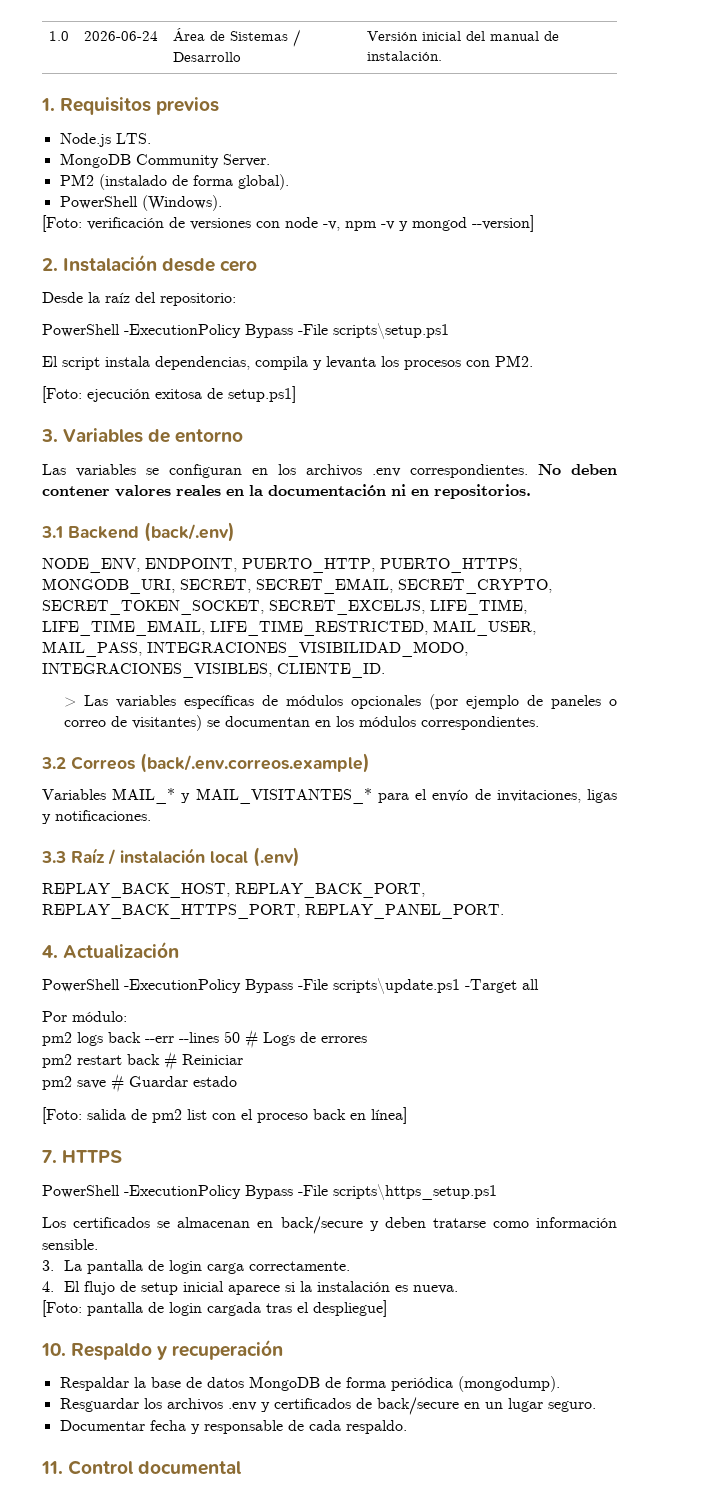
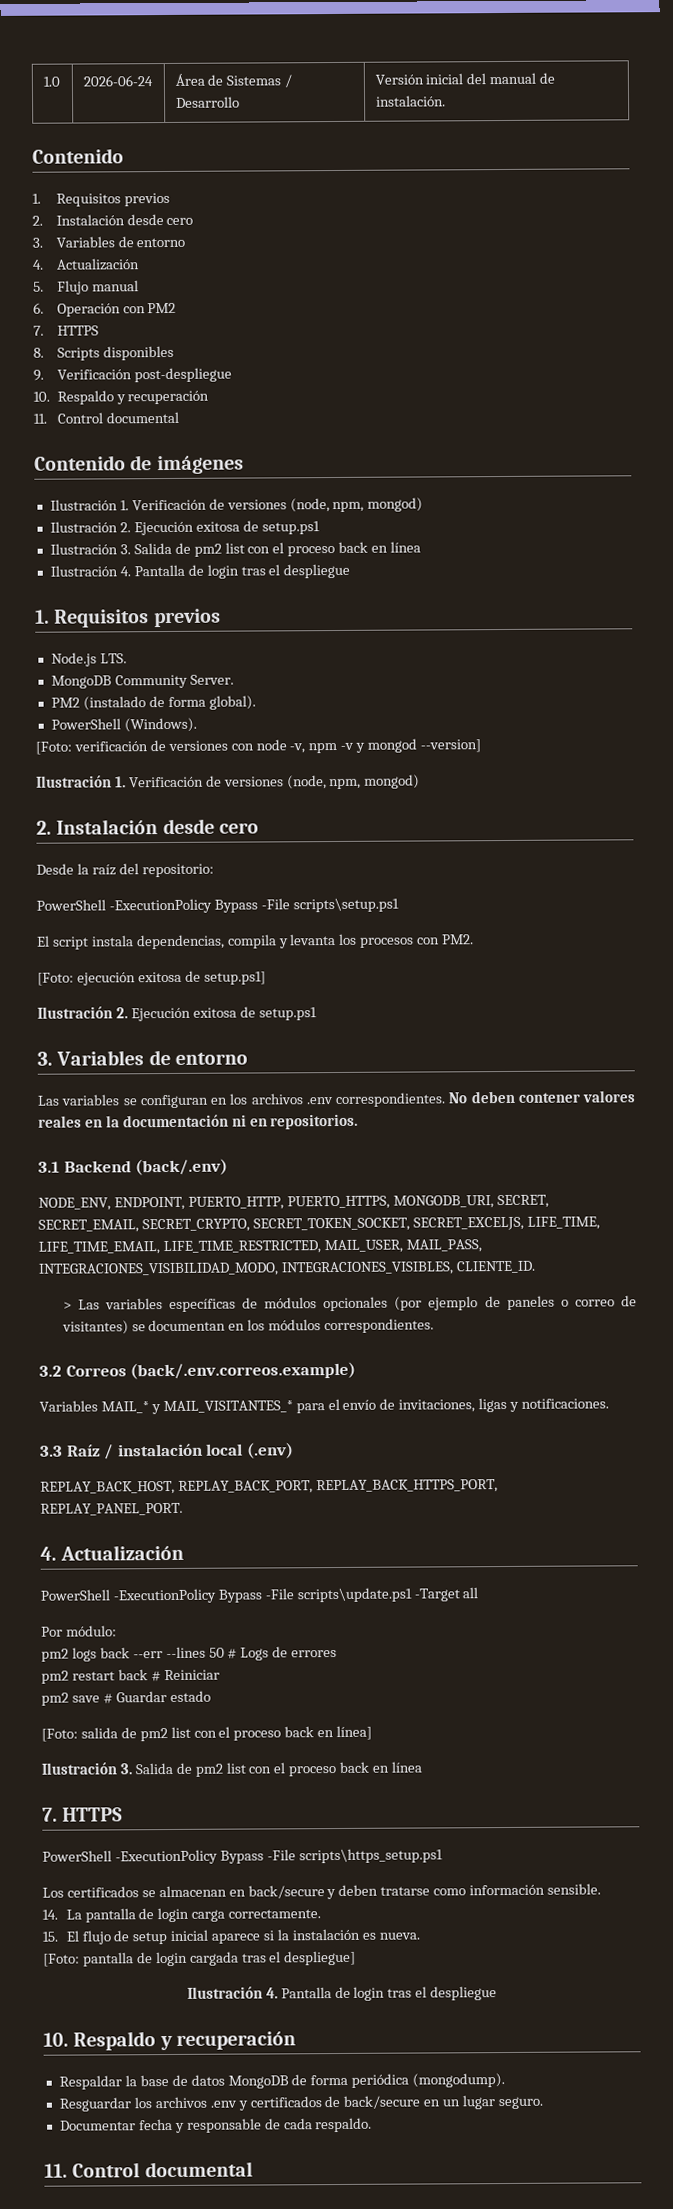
  1.0 | 2026-06-24 | Área de Sistemas / Desarrollo | Versión inicial del manual de instalación.
+ Contenido
+ 1. Requisitos previos
+ 2. Instalación desde cero
+ 3. Variables de entorno
+ 4. Actualización
+ 5. Flujo manual
+ 6. Operación con PM2
+ 7. HTTPS
+ 8. Scripts disponibles
+ 9. Verificación post-despliegue
+ 10. Respaldo y recuperación
+ 11. Control documental
+ Contenido de imágenes
+ Ilustración 1. Verificación de versiones (node, npm, mongod)
+ Ilustración 2. Ejecución exitosa de setup.ps1
+ Ilustración 3. Salida de pm2 list con el proceso back en línea
+ Ilustración 4. Pantalla de login tras el despliegue
  [Foto: verificación de versiones con node -v, npm -v y mongod --version]
+ Ilustración 1. Verificación de versiones (node, npm, mongod)
  [Foto: ejecución exitosa de setup.ps1]
+ Ilustración 2. Ejecución exitosa de setup.ps1
  [Foto: salida de pm2 list con el proceso back en línea]
+ Ilustración 3. Salida de pm2 list con el proceso back en línea
- 3. La pantalla de login carga correctamente.
+ 14. La pantalla de login carga correctamente.
- 4. El flujo de setup inicial aparece si la instalación es nueva.
+ 15. El flujo de setup inicial aparece si la instalación es nueva.
  [Foto: pantalla de login cargada tras el despliegue]
+ Ilustración 4. Pantalla de login tras el despliegue

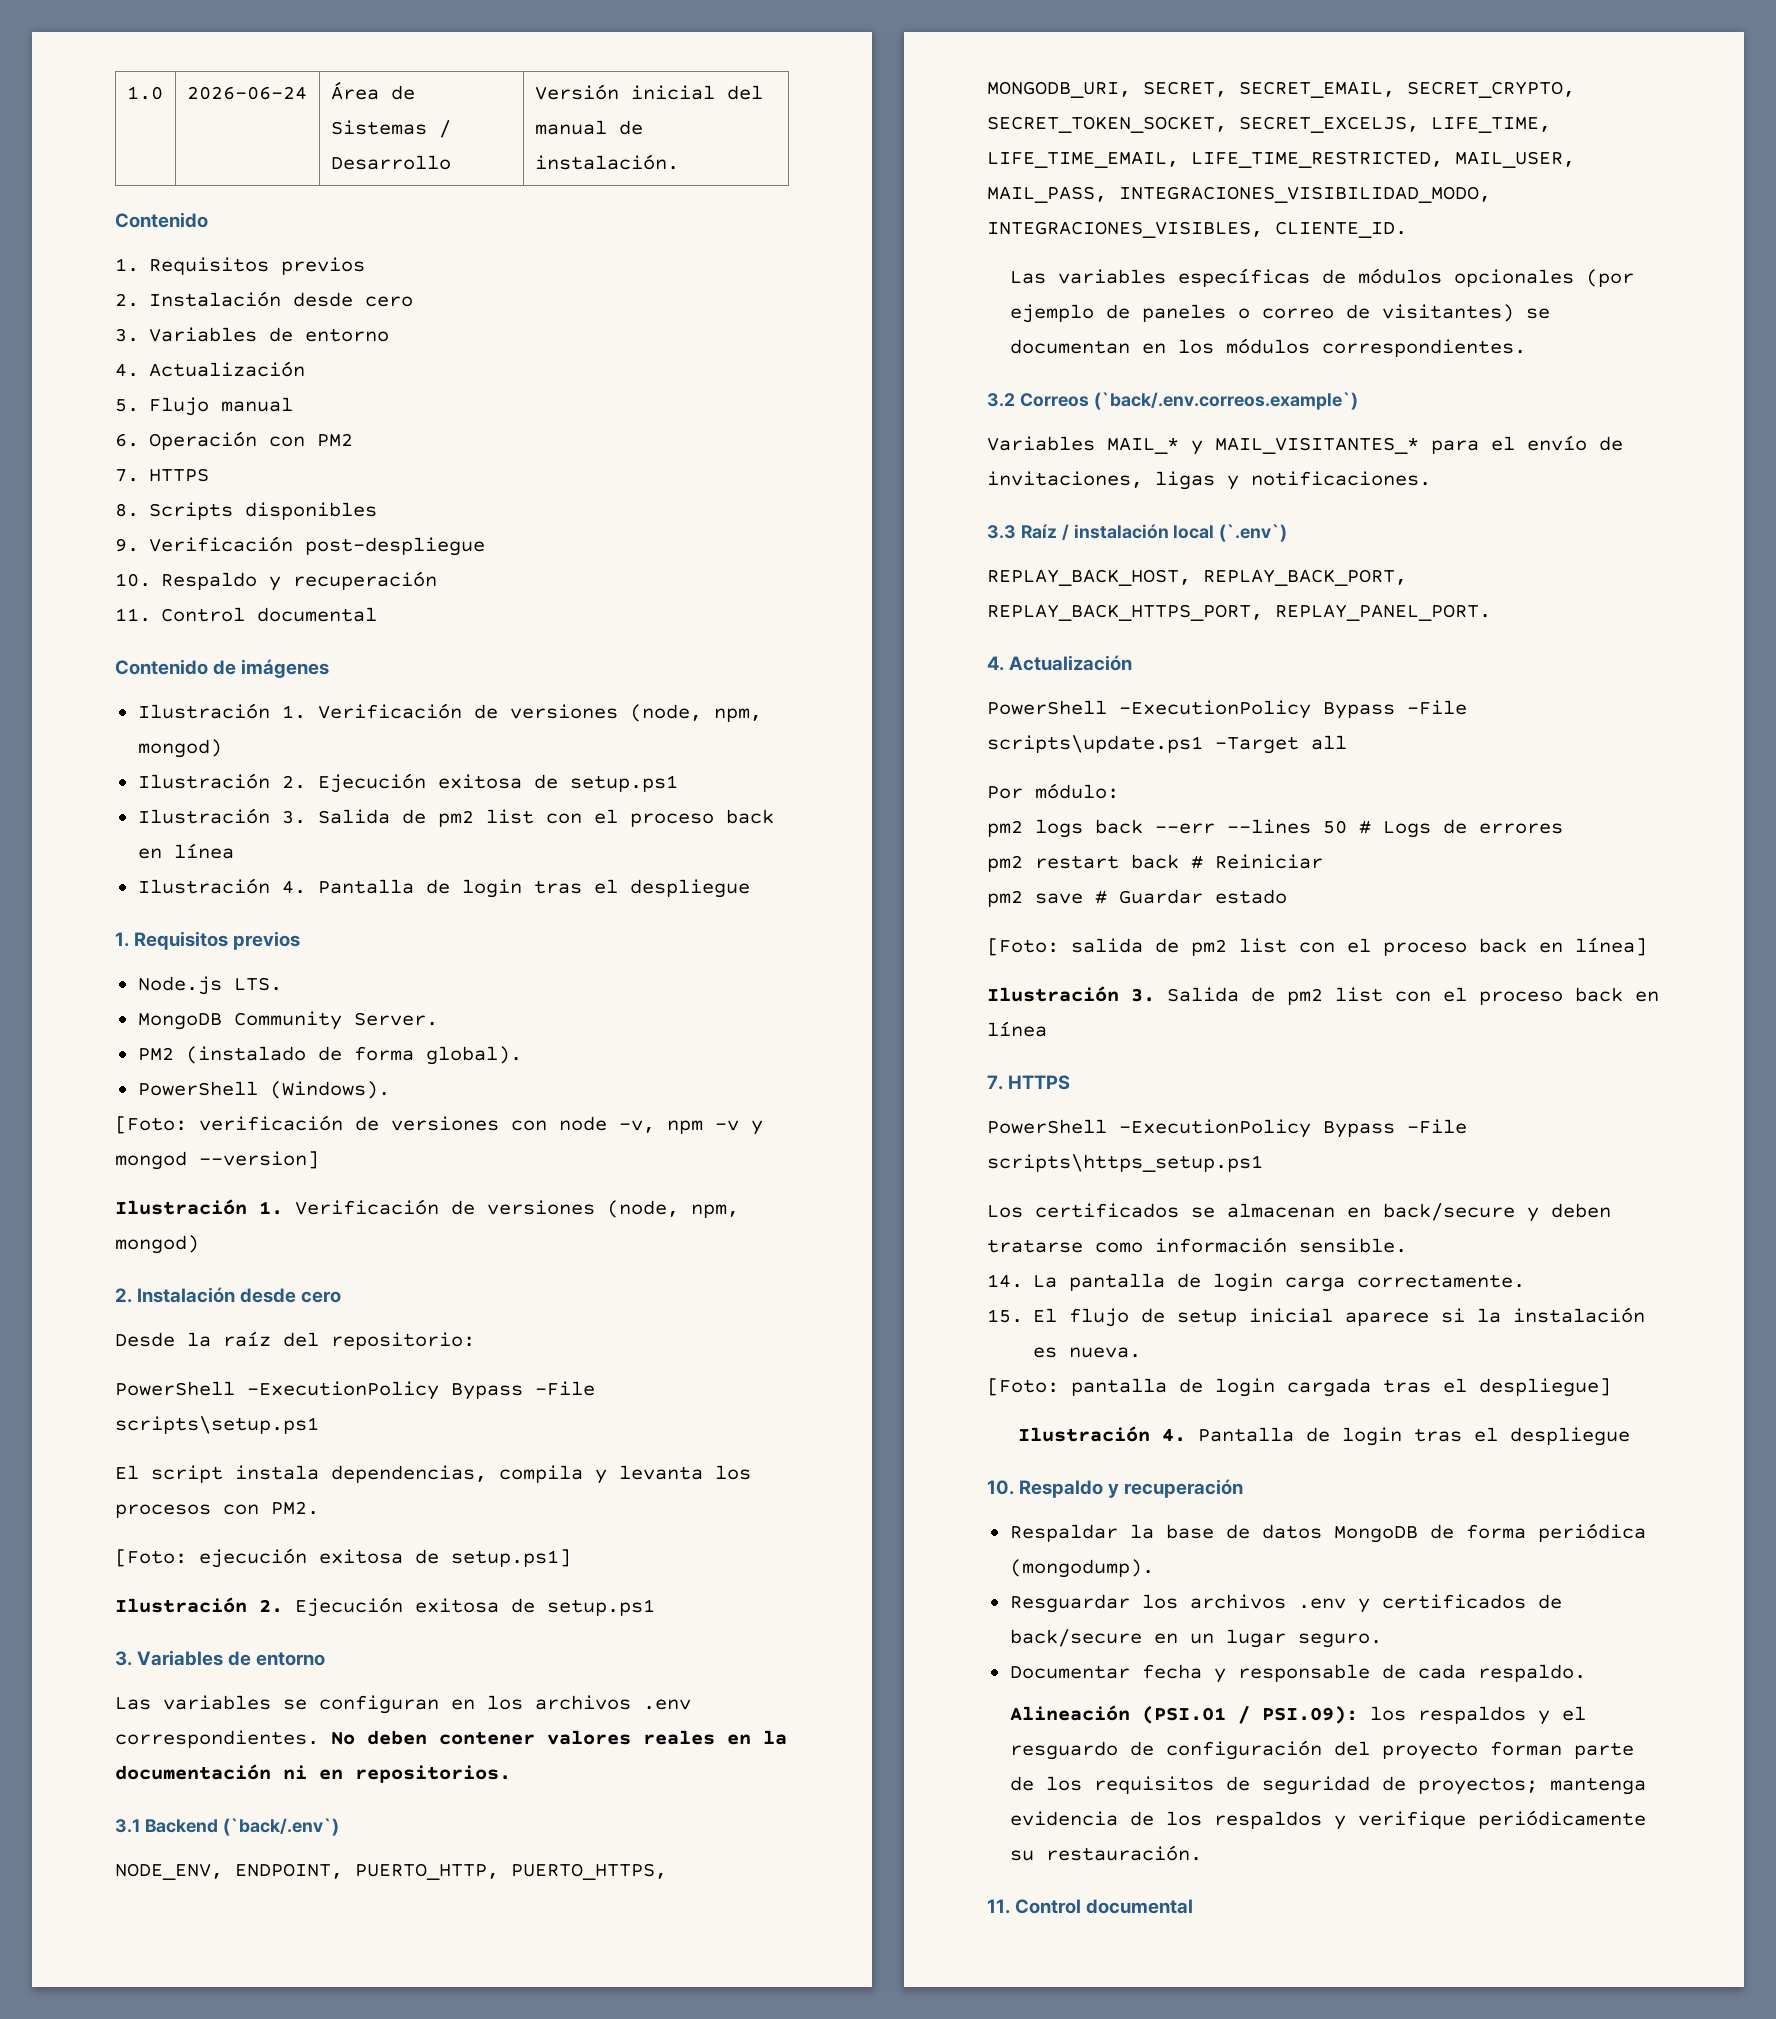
- 3.1 Backend (back/.env)
+ 3.1 Backend (`back/.env`)
- > Las variables específicas de módulos opcionales (por ejemplo de paneles o correo de visitantes) se documentan en los módulos correspondientes.
+ Las variables específicas de módulos opcionales (por ejemplo de paneles o correo de visitantes) se documentan en los módulos correspondientes.
- 3.2 Correos (back/.env.correos.example)
+ 3.2 Correos (`back/.env.correos.example`)
- 3.3 Raíz / instalación local (.env)
+ 3.3 Raíz / instalación local (`.env`)
+ Alineación (PSI.01 / PSI.09): los respaldos y el resguardo de configuración del proyecto forman parte de los requisitos de seguridad de proyectos; mantenga evidencia de los respaldos y verifique periódicamente su restauración.

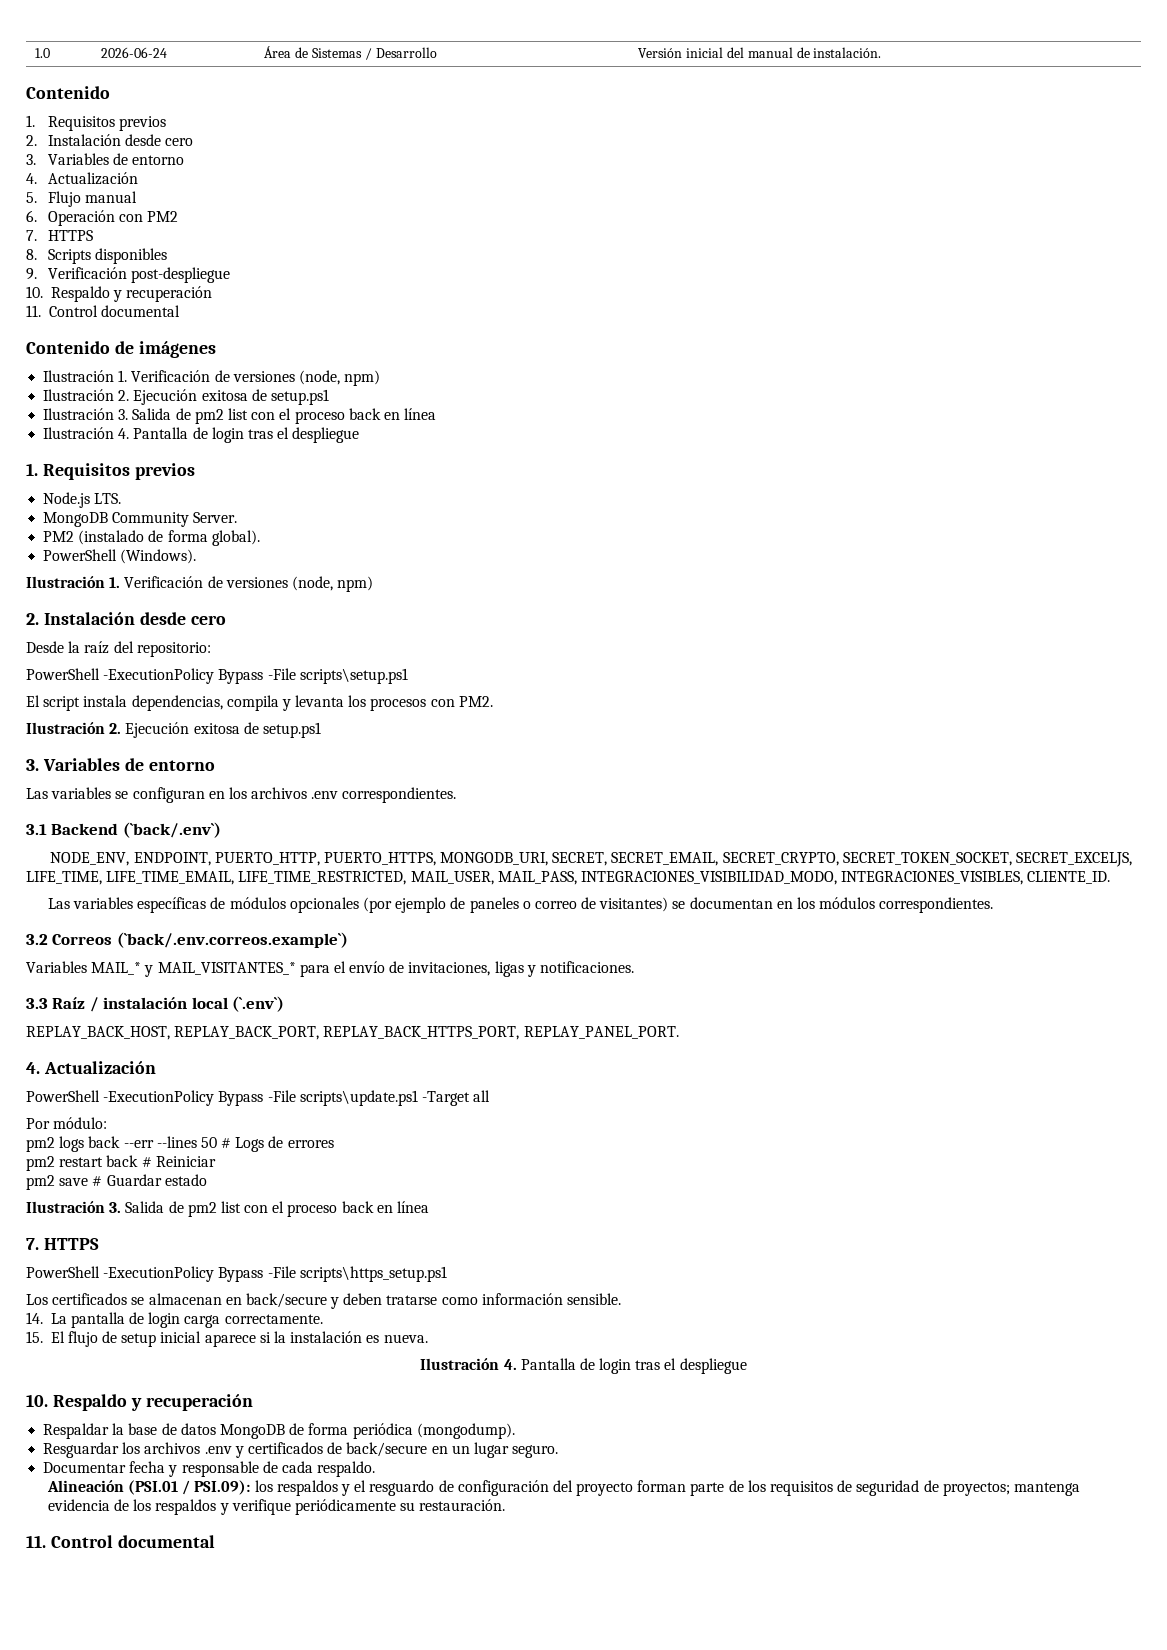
  Contenido de imágenes
- Ilustración 1. Verificación de versiones (node, npm, mongod)
+ Ilustración 1. Verificación de versiones (node, npm)
  PowerShell (Windows).
- [Foto: verificación de versiones con node -v, npm -v y mongod --version]
- Ilustración 1. Verificación de versiones (node, npm, mongod)
+ Ilustración 1. Verificación de versiones (node, npm)
- [Foto: ejecución exitosa de setup.ps1]
- No deben contener valores reales en la documentación ni en repositorios.
- [Foto: salida de pm2 list con el proceso back en línea]
- [Foto: pantalla de login cargada tras el despliegue]

